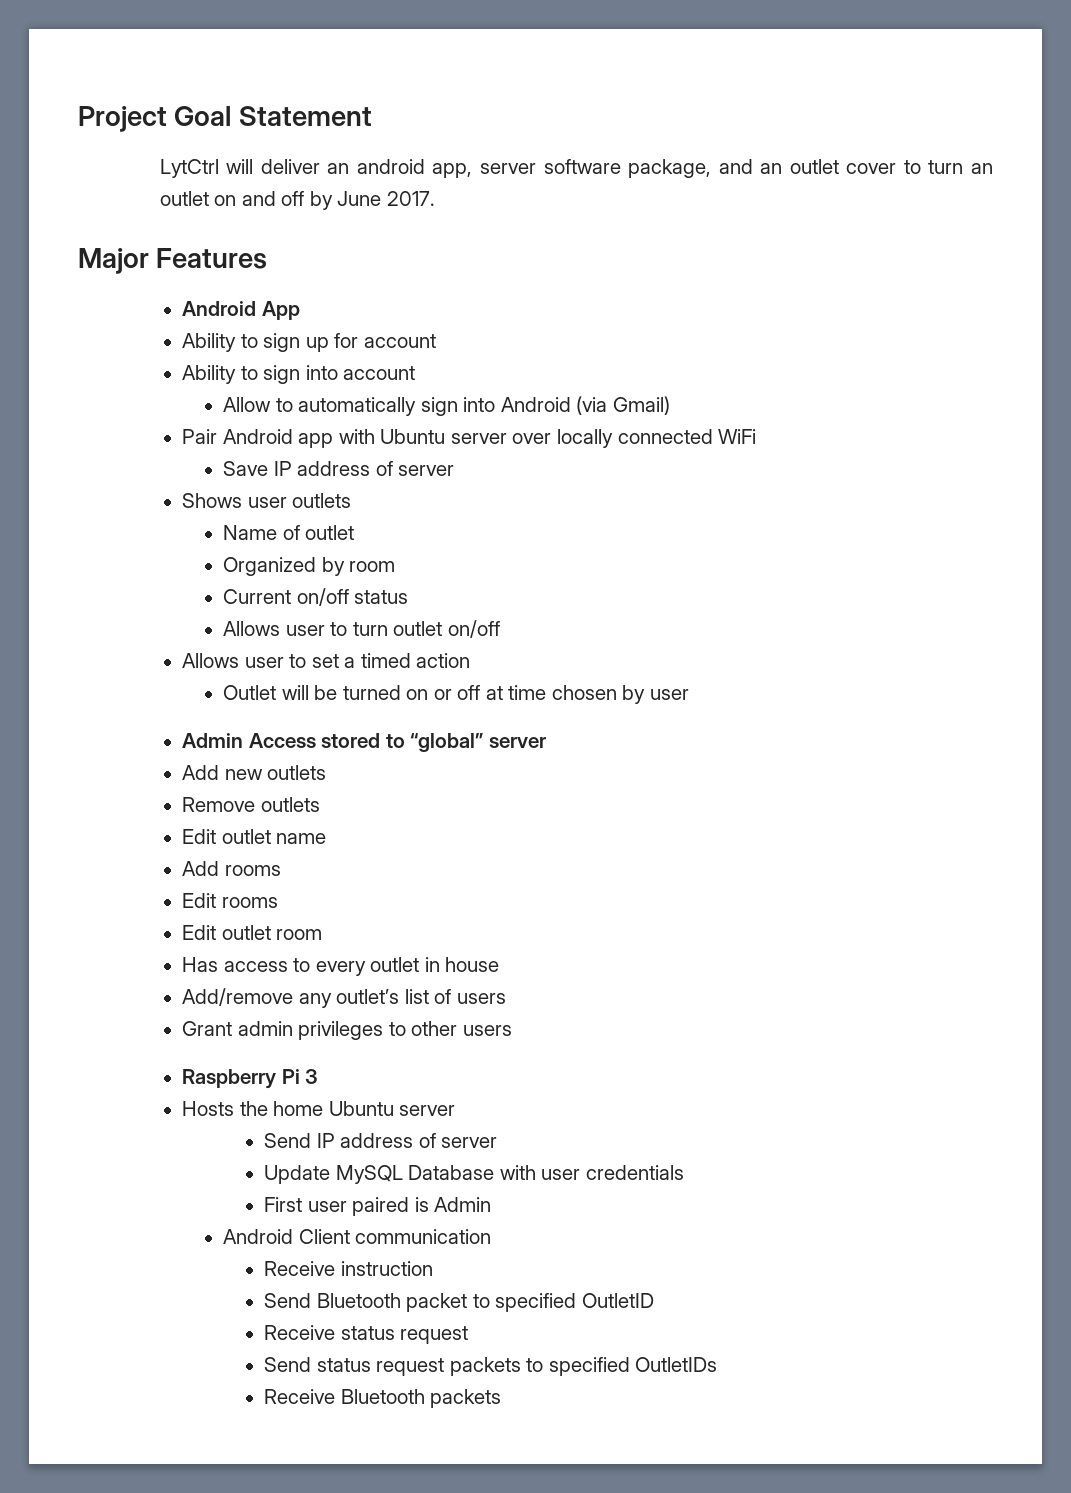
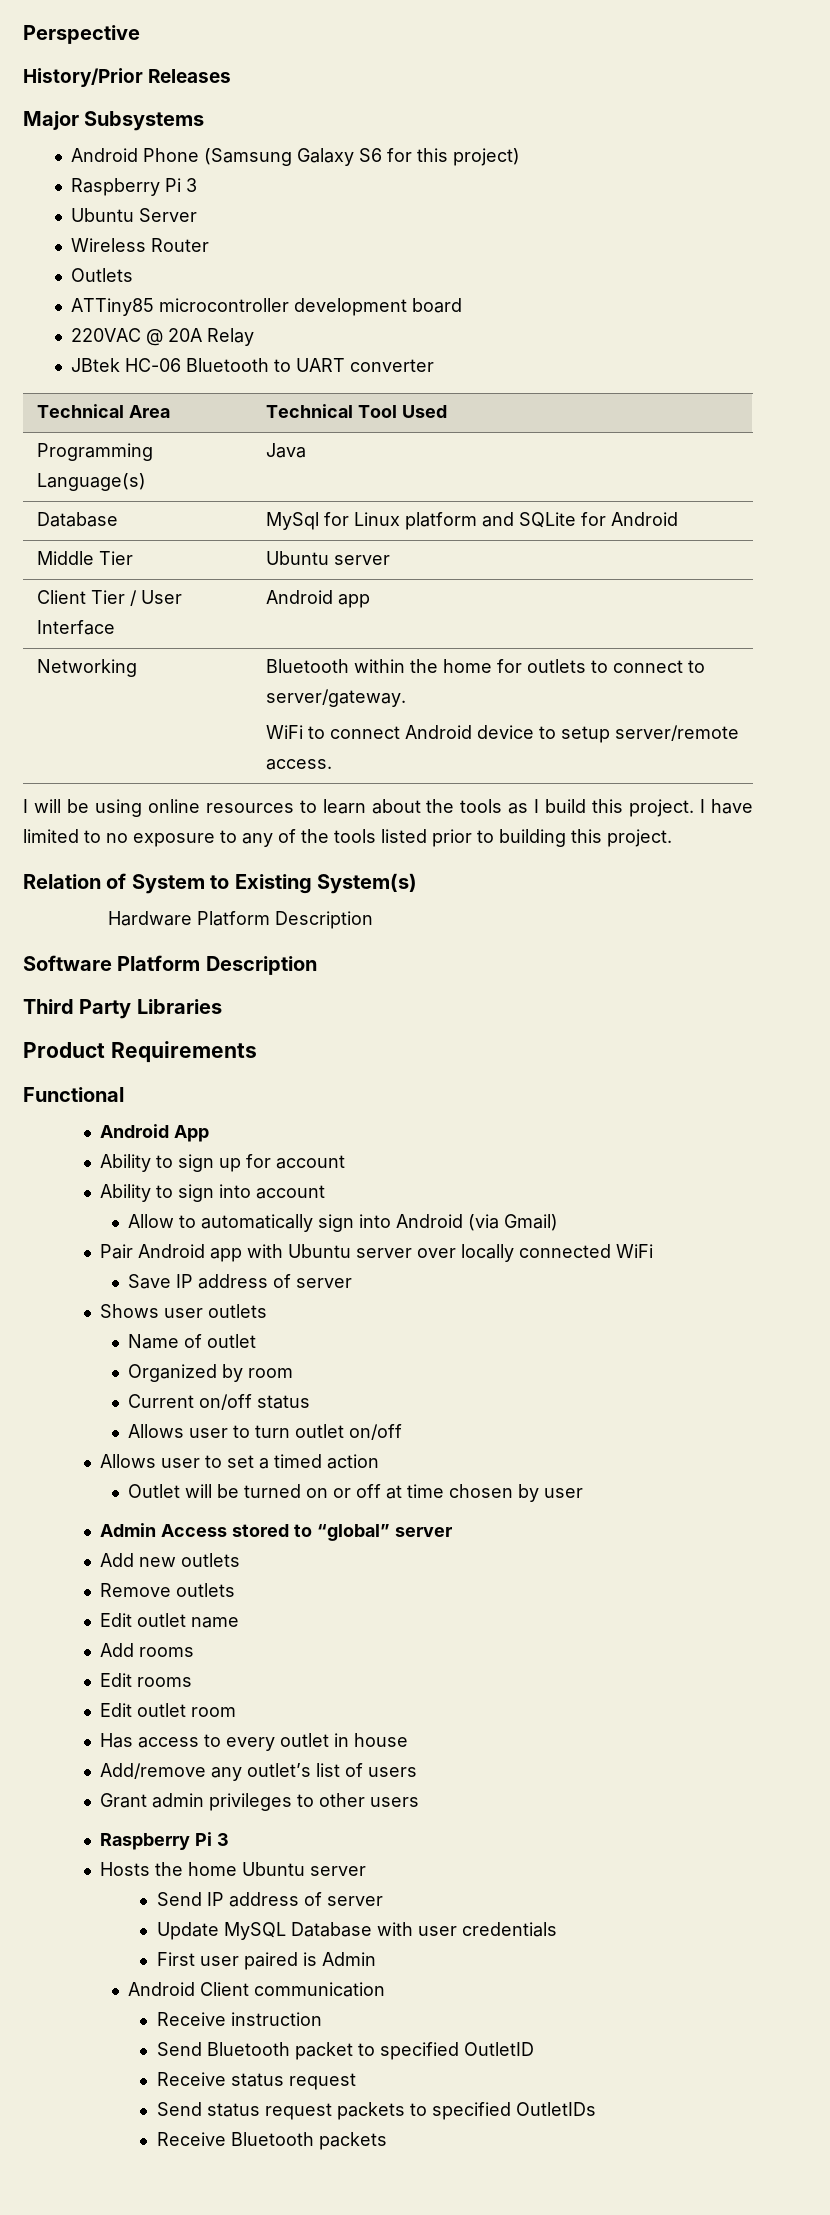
- Project Goal Statement
- LytCtrl will deliver an android app, server software package, and an outlet cover to turn an outlet on and off by June 2017.
- Major Features
+ Perspective
+ History/Prior Releases
+ Major Subsystems
+ Android Phone (Samsung Galaxy S6 for this project)
+ Raspberry Pi 3
+ Ubuntu Server
+ Wireless Router
+ Outlets
+ ATTiny85 microcontroller development board
+ 220VAC @ 20A Relay
+ JBtek HC-06 Bluetooth to UART converter
+ Technical Area | Technical Tool Used
+ Programming Language(s) | Java
+ Database | MySql for Linux platform and SQLite for Android
+ Middle Tier | Ubuntu server
+ Client Tier / User Interface | Android app
+ Networking | Bluetooth within the home for outlets to connect to server/gateway.
+ WiFi to connect Android device to setup server/remote access.
+ I will be using online resources to learn about the tools as I build this project. I have limited to no exposure to any of the tools listed prior to building this project.
+ Relation of System to Existing System(s)
+ Hardware Platform Description
+ Software Platform Description
+ Third Party Libraries
+ Product Requirements
+ Functional

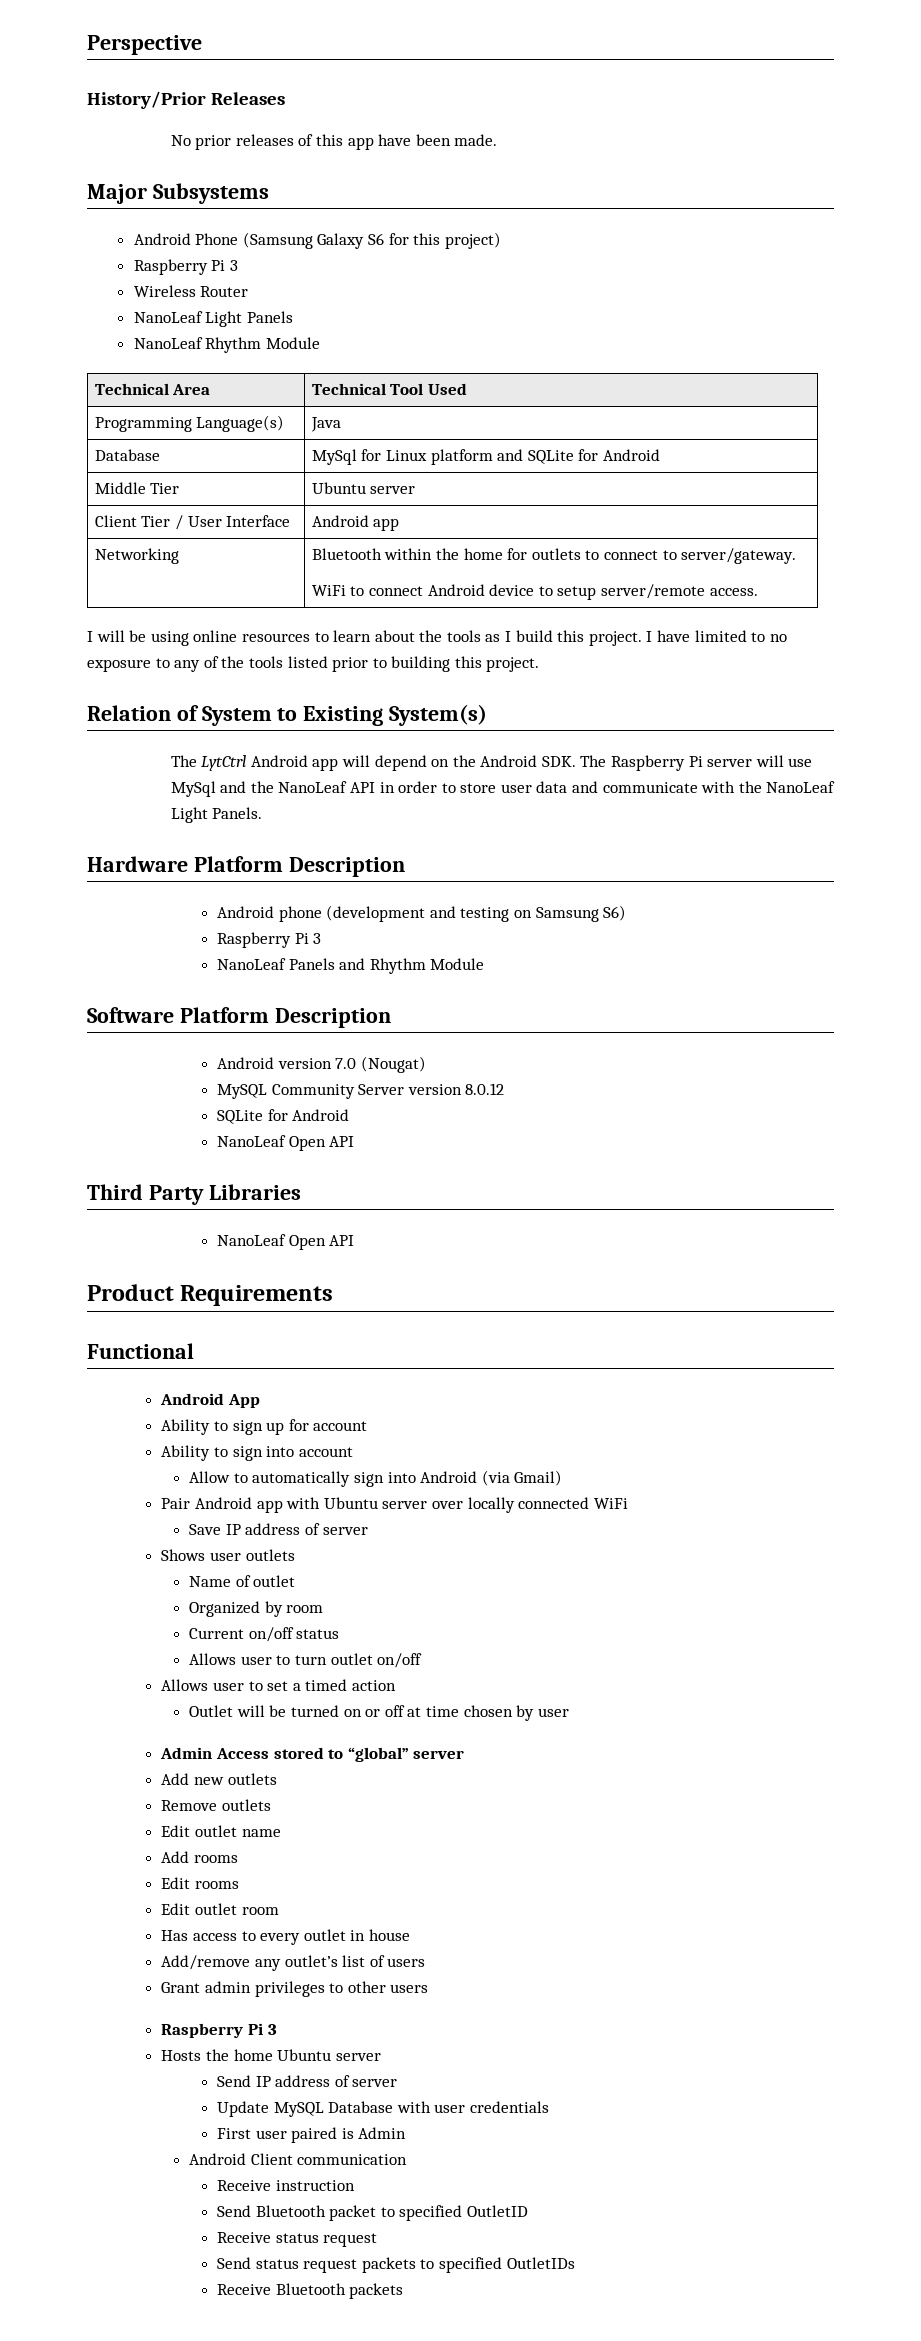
+ No prior releases of this app have been made.
- Ubuntu Server
- Outlets
- ATTiny85 microcontroller development board
- 220VAC @ 20A Relay
- JBtek HC-06 Bluetooth to UART converter
+ NanoLeaf Light Panels
+ NanoLeaf Rhythm Module
+ The LytCtrl Android app will depend on the Android SDK. The Raspberry Pi server will use MySql and the NanoLeaf API in order to store user data and communicate with the NanoLeaf Light Panels.
  Hardware Platform Description
+ Android phone (development and testing on Samsung S6)
+ Raspberry Pi 3
+ NanoLeaf Panels and Rhythm Module
  Software Platform Description
+ Android version 7.0 (Nougat)
+ MySQL Community Server version 8.0.12
+ SQLite for Android
+ NanoLeaf Open API
  Third Party Libraries
+ NanoLeaf Open API

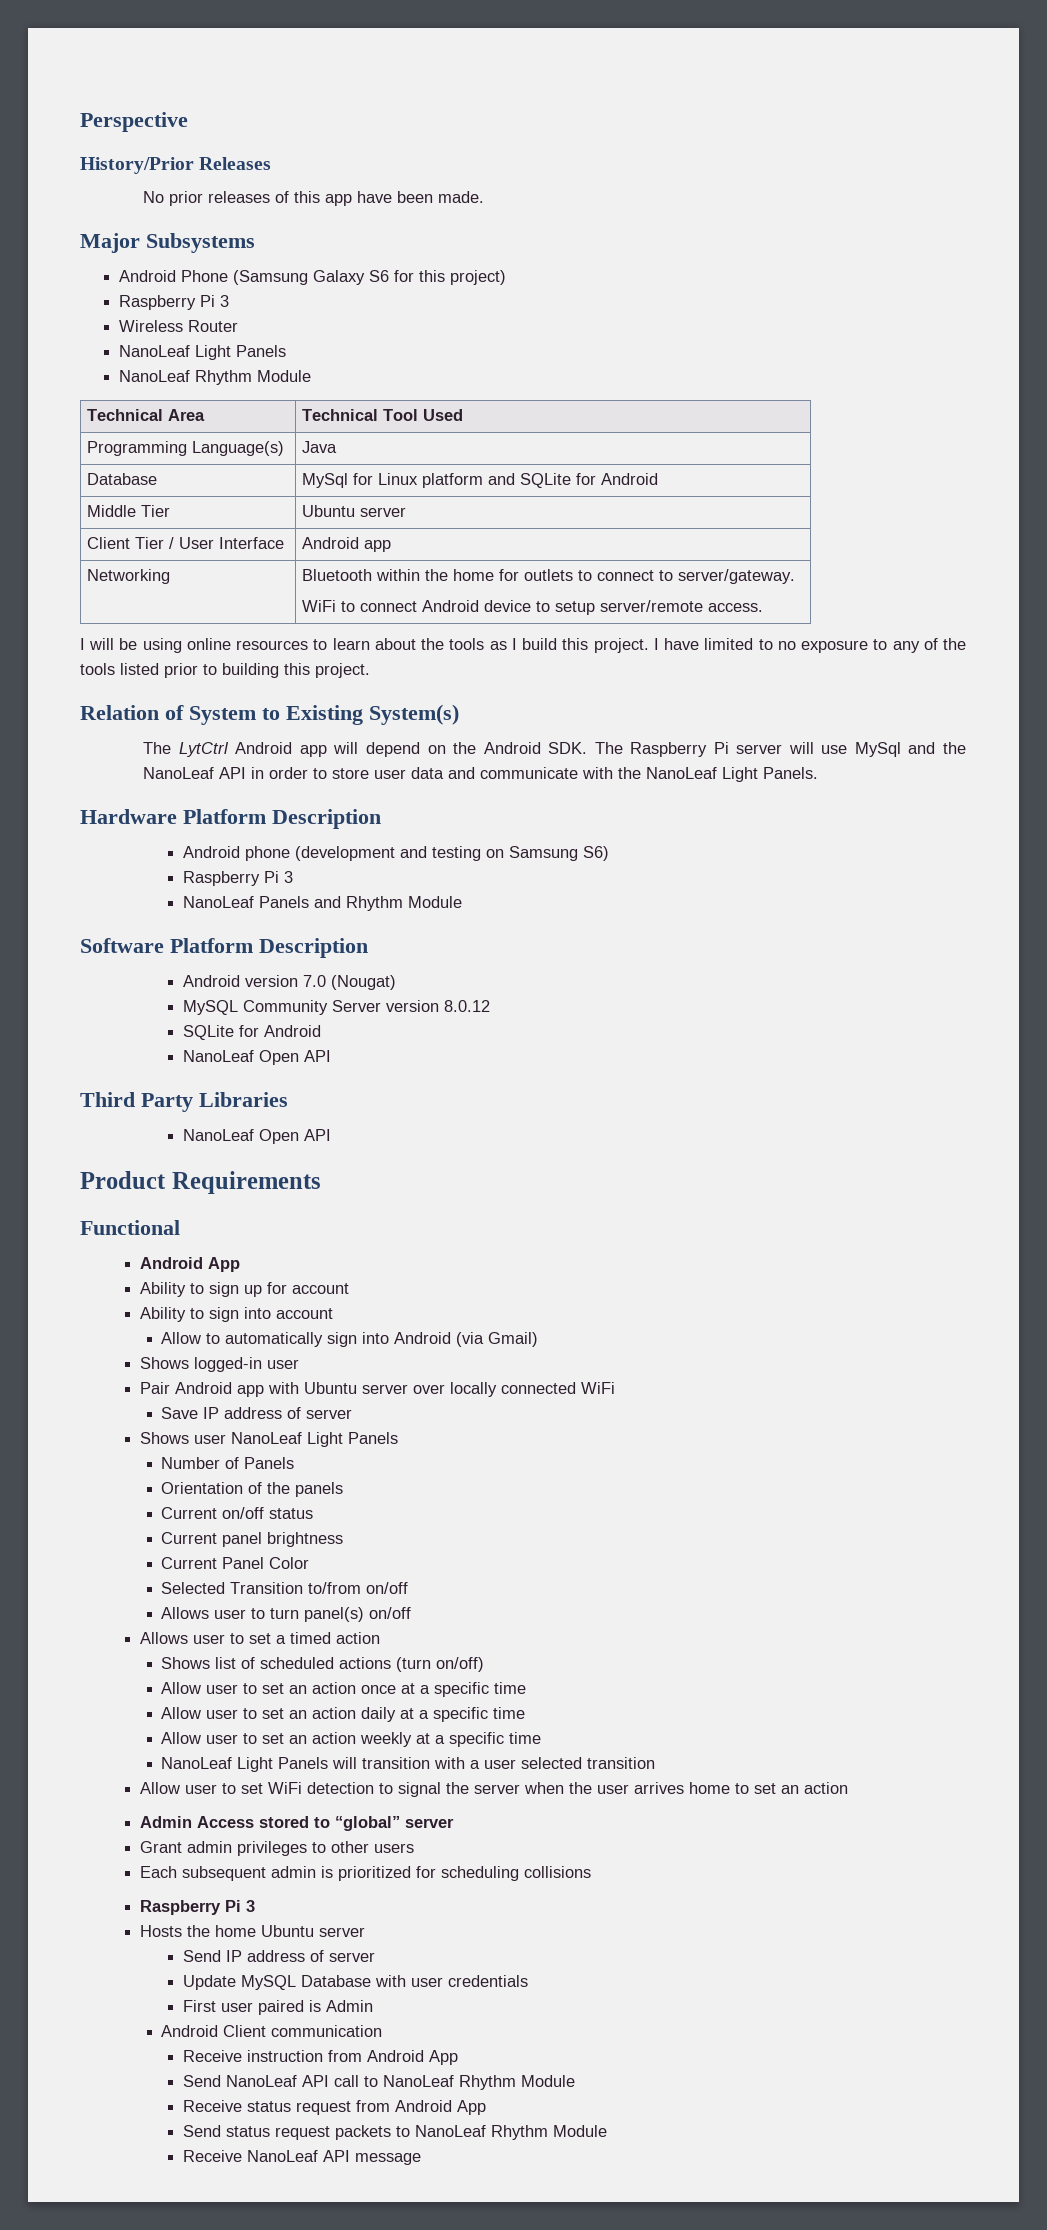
+ Shows logged-in user
- Shows user outlets
- Name of outlet
- Organized by room
+ Shows user NanoLeaf Light Panels
+ Number of Panels
+ Orientation of the panels
  Current on/off status
+ Current panel brightness
+ Current Panel Color
+ Selected Transition to/from on/off
- Allows user to turn outlet on/off
+ Allows user to turn panel(s) on/off
- Outlet will be turned on or off at time chosen by user
+ Shows list of scheduled actions (turn on/off)
+ Allow user to set an action once at a specific time
+ Allow user to set an action daily at a specific time
+ Allow user to set an action weekly at a specific time
+ NanoLeaf Light Panels will transition with a user selected transition
+ Allow user to set WiFi detection to signal the server when the user arrives home to set an action
- Add new outlets
- Remove outlets
- Edit outlet name
- Add rooms
- Edit rooms
- Edit outlet room
- Has access to every outlet in house
- Add/remove any outlet’s list of users
+ Each subsequent admin is prioritized for scheduling collisions
- Receive instruction
- Send Bluetooth packet to specified OutletID
+ Receive instruction from Android App
+ Send NanoLeaf API call to NanoLeaf Rhythm Module
- Receive status request
+ Receive status request from Android App
- Send status request packets to specified OutletIDs
- Receive Bluetooth packets
+ Send status request packets to NanoLeaf Rhythm Module
+ Receive NanoLeaf API message

